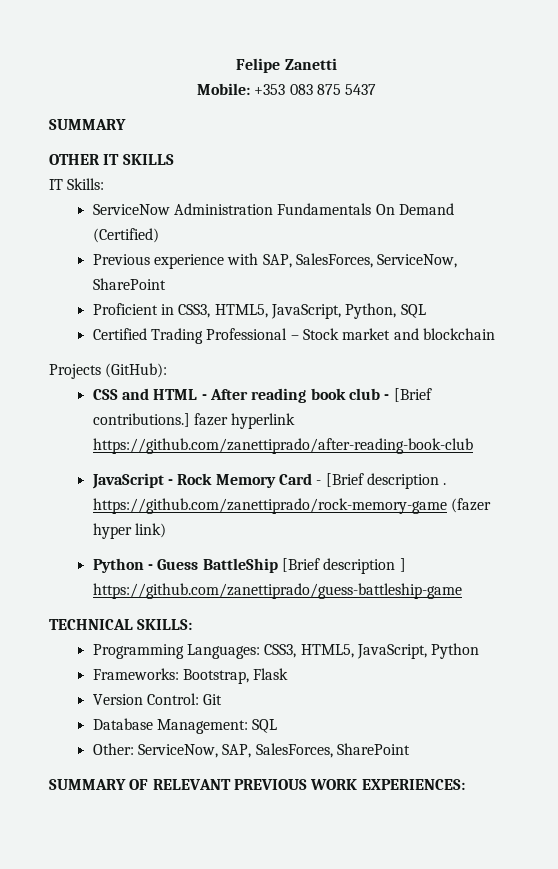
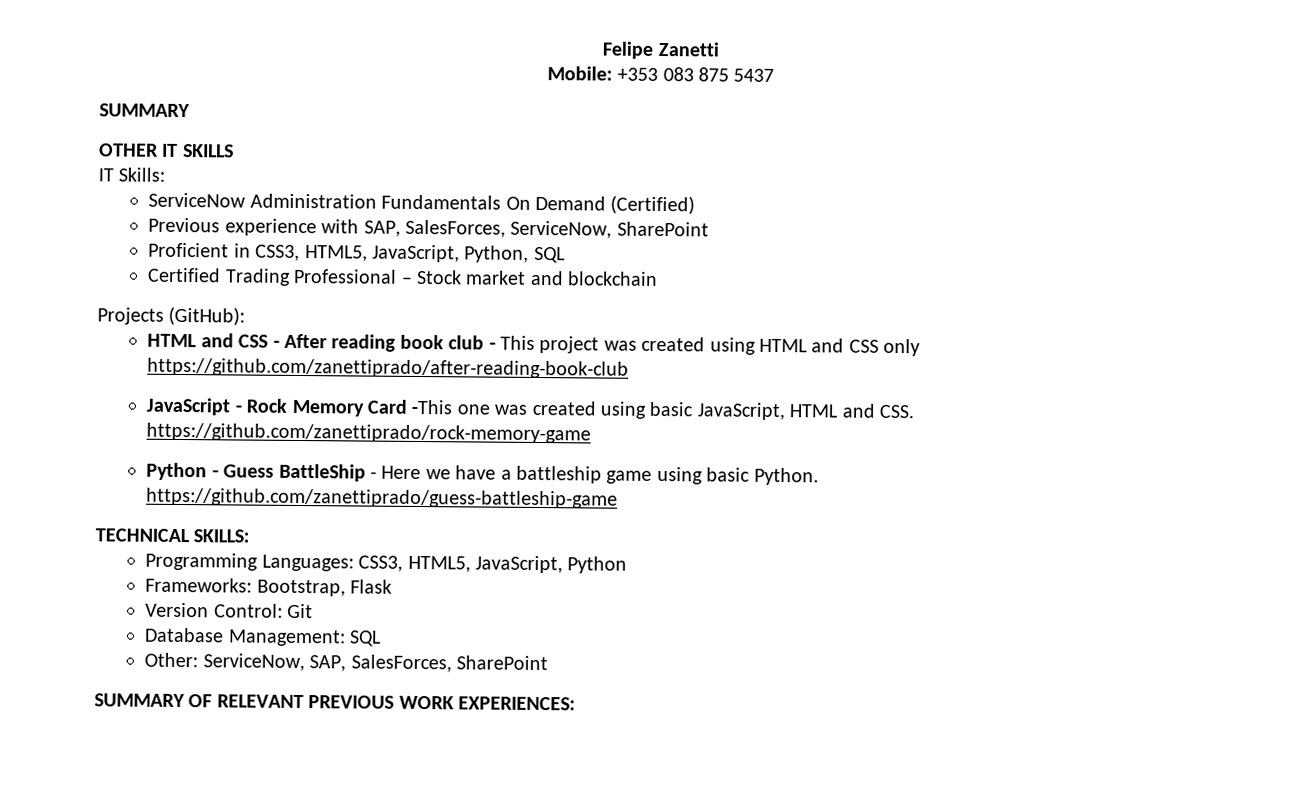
- CSS and HTML - After reading book club - [Brief contributions.] fazer hyperlink https://github.com/zanettiprado/after-reading-book-club
+ HTML and CSS - After reading book club - This project was created using HTML and CSS only https://github.com/zanettiprado/after-reading-book-club
- JavaScript - Rock Memory Card - [Brief description . https://github.com/zanettiprado/rock-memory-game (fazer hyper link)
- Python - Guess BattleShip [Brief description ] https://github.com/zanettiprado/guess-battleship-game
+ JavaScript - Rock Memory Card -This one was created using basic JavaScript, HTML and CSS. https://github.com/zanettiprado/rock-memory-game
+ Python - Guess BattleShip - Here we have a battleship game using basic Python. https://github.com/zanettiprado/guess-battleship-game

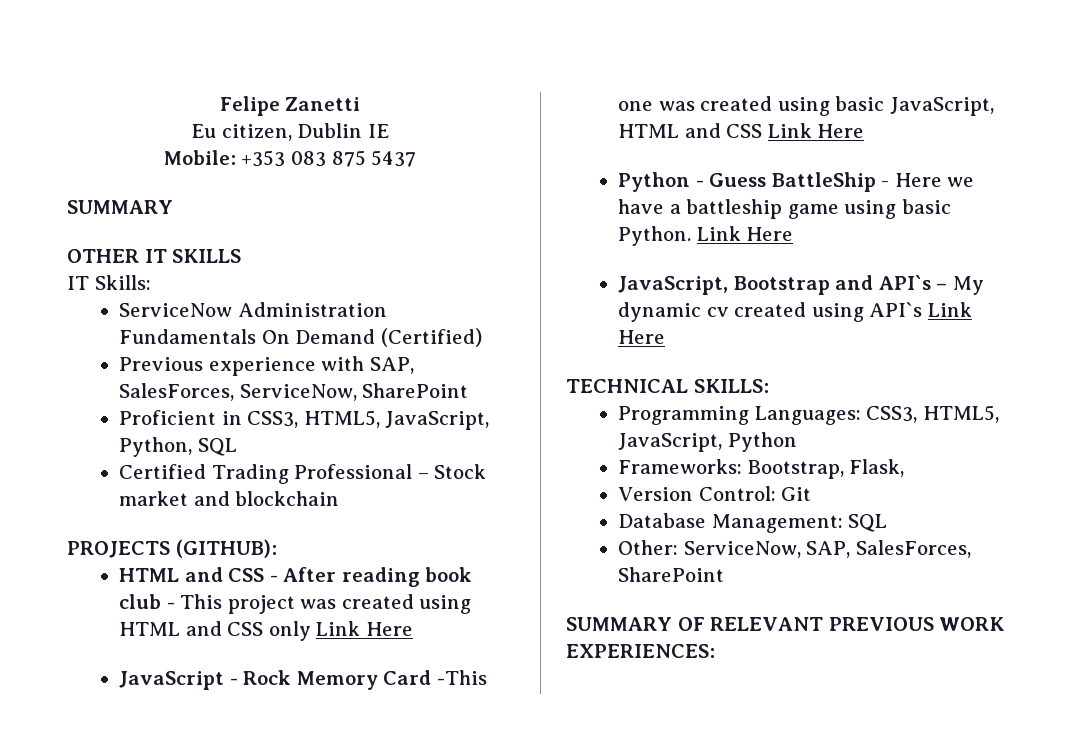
+ Eu citizen, Dublin IE
- Projects (GitHub):
+ PROJECTS (GITHUB):
- HTML and CSS - After reading book club - This project was created using HTML and CSS only https://github.com/zanettiprado/after-reading-book-club
+ HTML and CSS - After reading book club - This project was created using HTML and CSS only Link Here
- JavaScript - Rock Memory Card -This one was created using basic JavaScript, HTML and CSS. https://github.com/zanettiprado/rock-memory-game
+ JavaScript - Rock Memory Card -This one was created using basic JavaScript, HTML and CSS Link Here
- Python - Guess BattleShip - Here we have a battleship game using basic Python. https://github.com/zanettiprado/guess-battleship-game
+ Python - Guess BattleShip - Here we have a battleship game using basic Python. Link Here
+ JavaScript, Bootstrap and API`s – My dynamic cv created using API`s Link Here
- Frameworks: Bootstrap, Flask
+ Frameworks: Bootstrap, Flask,

